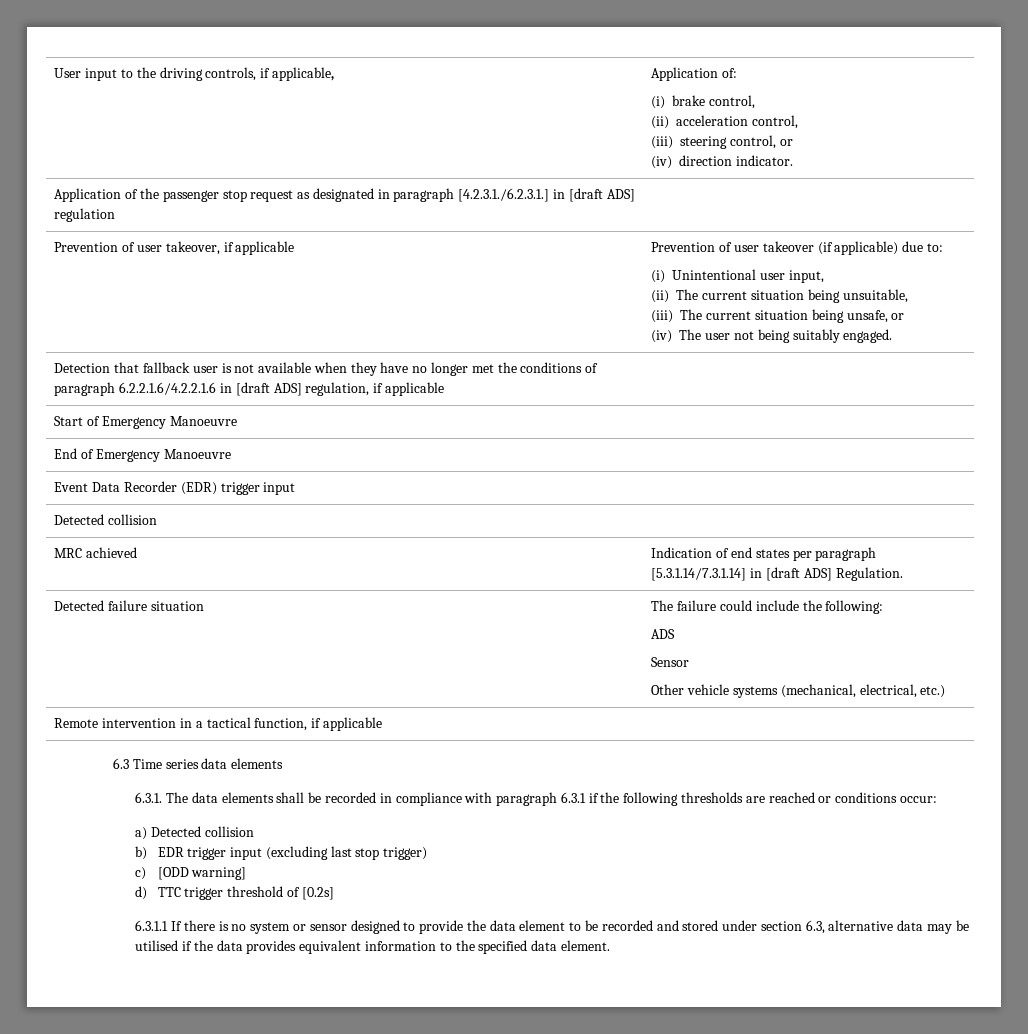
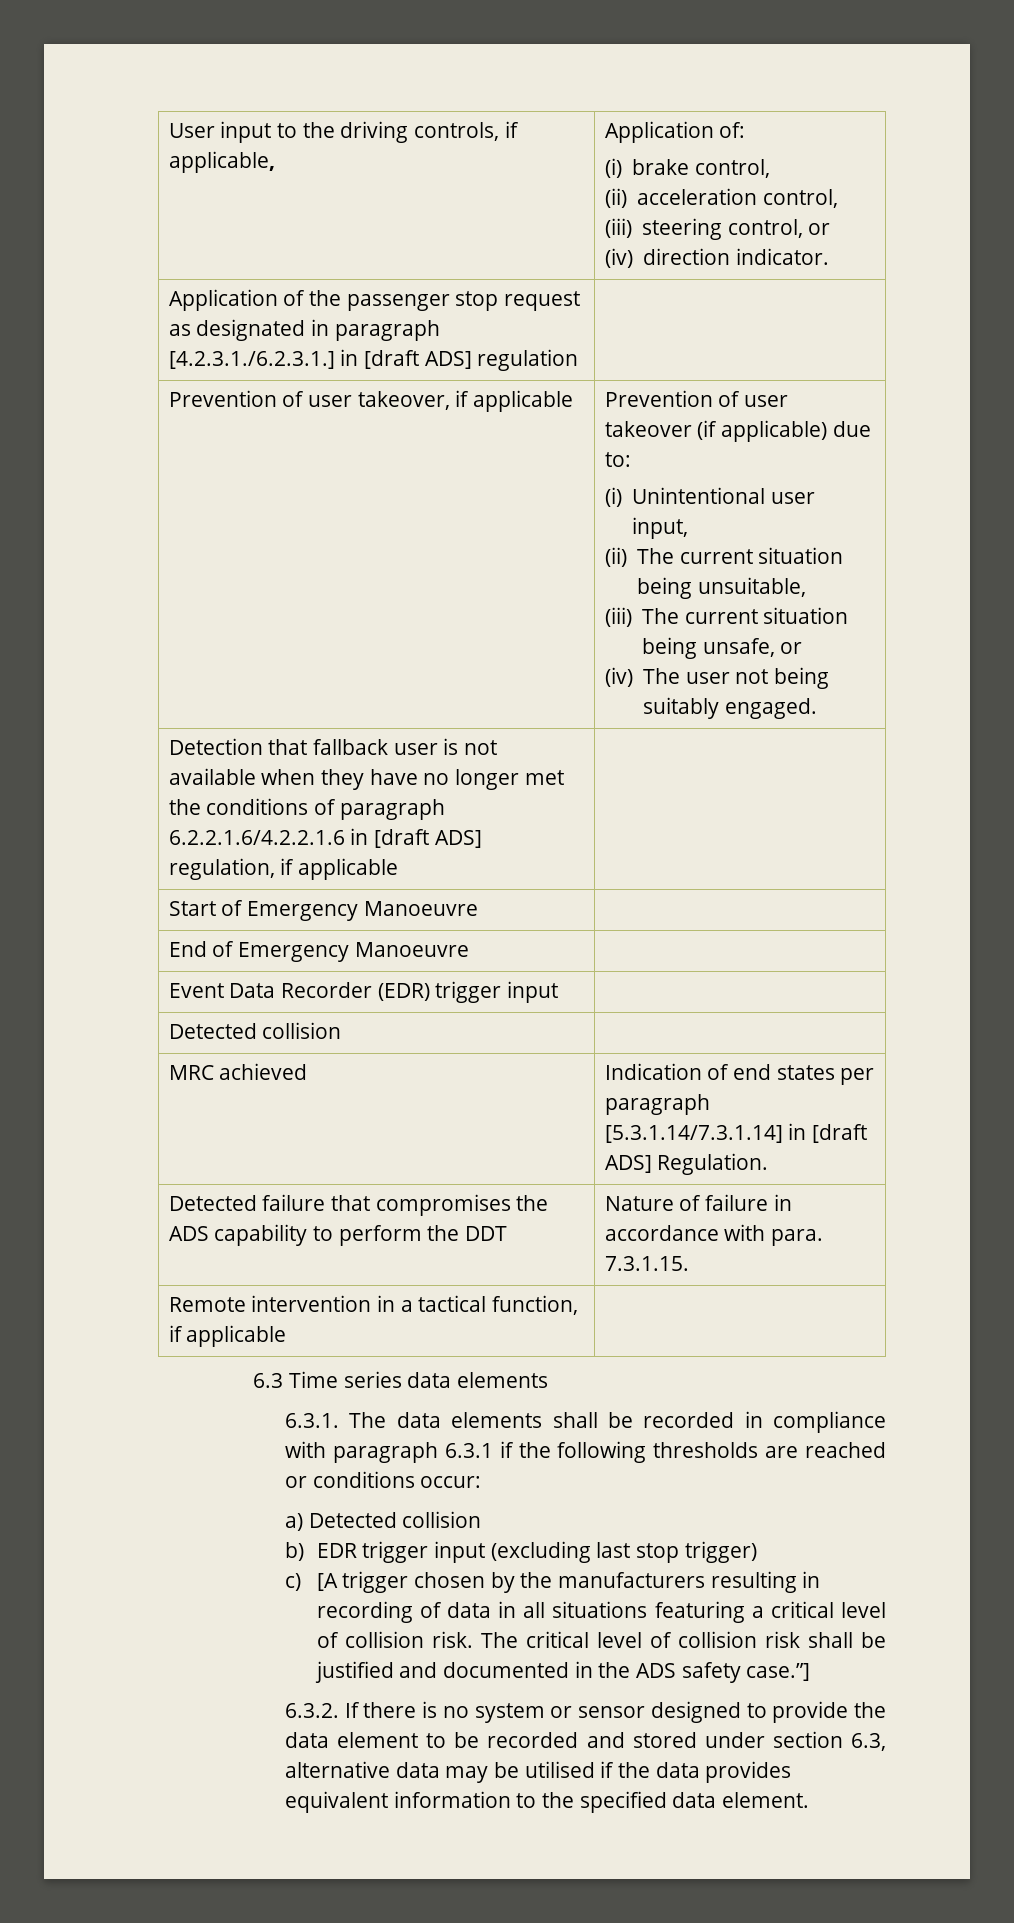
- Detected failure situation | The failure could include the following:
- ADS
- Sensor
- Other vehicle systems (mechanical, electrical, etc.)
+ Detected failure that compromises the ADS capability to perform the DDT | Nature of failure in accordance with para. 7.3.1.15.
- c) [ODD warning]
- d) TTC trigger threshold of [0.2s]
- 6.3.1.1 If there is no system or sensor designed to provide the data element to be recorded and stored under section 6.3, alternative data may be utilised if the data provides equivalent information to the specified data element.
+ c) [A trigger chosen by the manufacturers resulting in recording of data in all situations featuring a critical level of collision risk. The critical level of collision risk shall be justified and documented in the ADS safety case.”]
+ 6.3.2. If there is no system or sensor designed to provide the data element to be recorded and stored under section 6.3, alternative data may be utilised if the data provides equivalent information to the specified data element.

